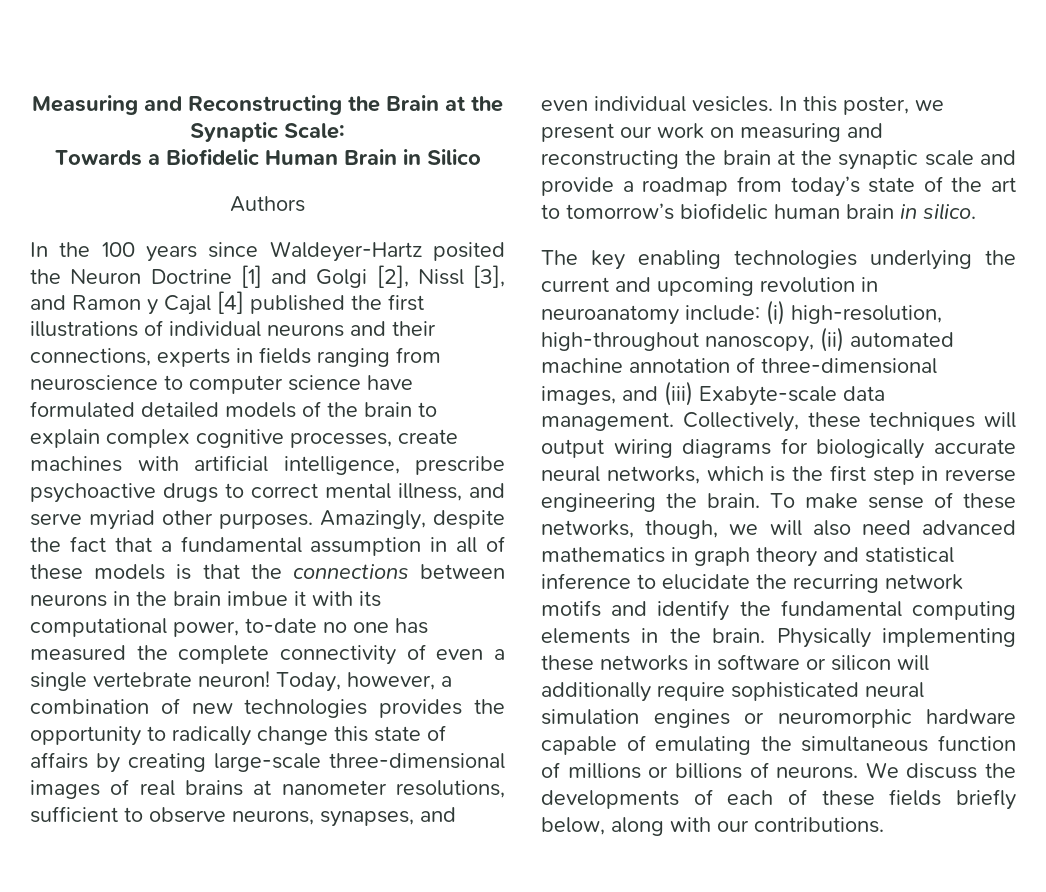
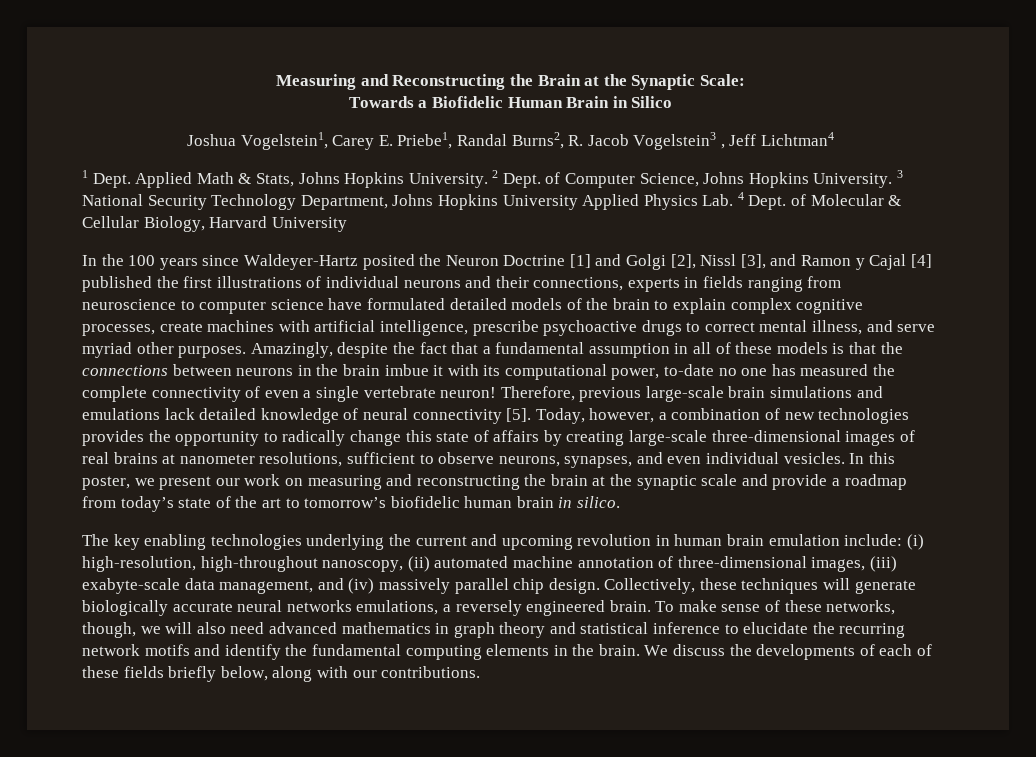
- Authors
+ Joshua Vogelstein1, Carey E. Priebe1, Randal Burns2, R. Jacob Vogelstein3 , Jeff Lichtman4
+ 1 Dept. Applied Math & Stats, Johns Hopkins University. 2 Dept. of Computer Science, Johns Hopkins University. 3 National Security Technology Department, Johns Hopkins University Applied Physics Lab. 4 Dept. of Molecular & Cellular Biology, Harvard University
+ Therefore, previous large-scale brain simulations and emulations lack detailed knowledge of neural connectivity [5].
- The key enabling technologies underlying the current and upcoming revolution in neuroanatomy include: (i) high-resolution, high-throughout nanoscopy, (ii) automated machine annotation of three-dimensional images, and (iii) Exabyte-scale data management. Collectively, these techniques will output wiring diagrams for biologically accurate neural networks, which is the first step in reverse engineering the brain.
+ The key enabling technologies underlying the current and upcoming revolution in human brain emulation include: (i) high-resolution, high-throughout nanoscopy, (ii) automated machine annotation of three-dimensional images, (iii) exabyte-scale data management, and (iv) massively parallel chip design. Collectively, these techniques will generate biologically accurate neural networks emulations, a reversely engineered brain.
- Physically implementing these networks in software or silicon will additionally require sophisticated neural simulation engines or neuromorphic hardware capable of emulating the simultaneous function of millions or billions of neurons.

